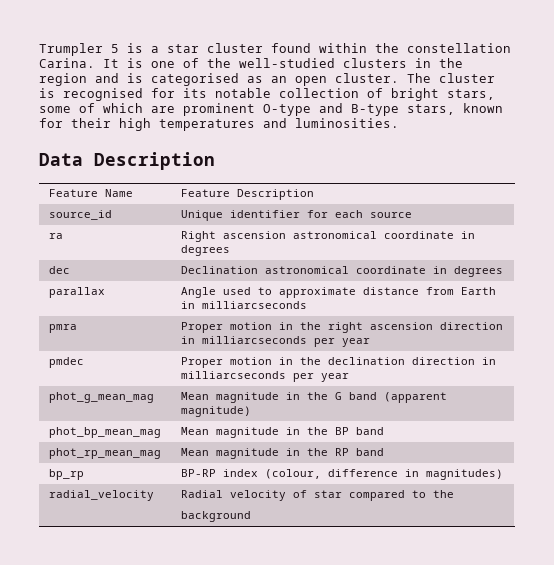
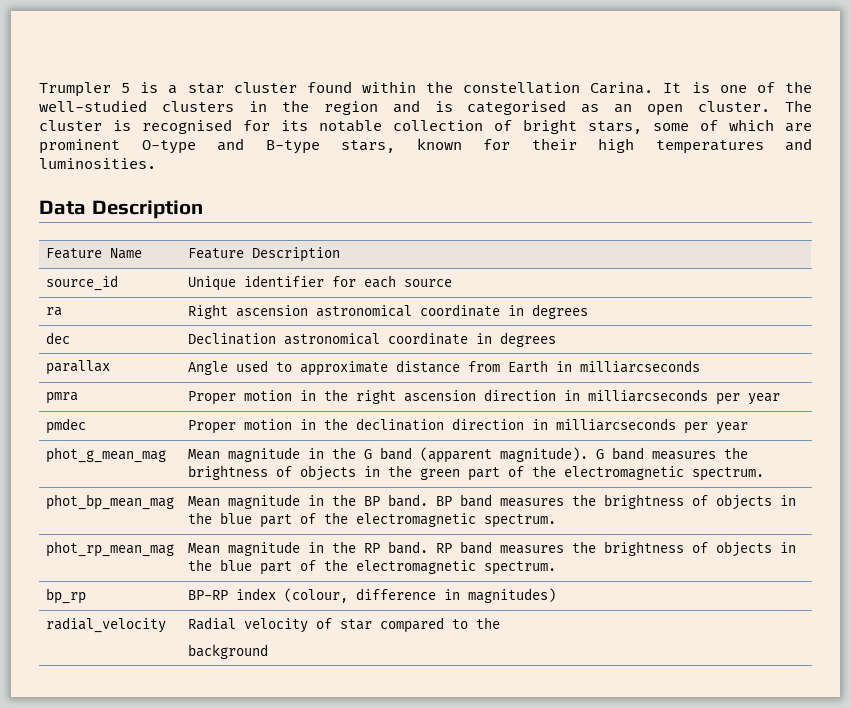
- phot_g_mean_mag | Mean magnitude in the G band (apparent magnitude)
+ phot_g_mean_mag | Mean magnitude in the G band (apparent magnitude). G band measures the brightness of objects in the green part of the electromagnetic spectrum.
- phot_bp_mean_mag | Mean magnitude in the BP band
+ phot_bp_mean_mag | Mean magnitude in the BP band. BP band measures the brightness of objects in the blue part of the electromagnetic spectrum.
- phot_rp_mean_mag | Mean magnitude in the RP band
+ phot_rp_mean_mag | Mean magnitude in the RP band. RP band measures the brightness of objects in the blue part of the electromagnetic spectrum.

